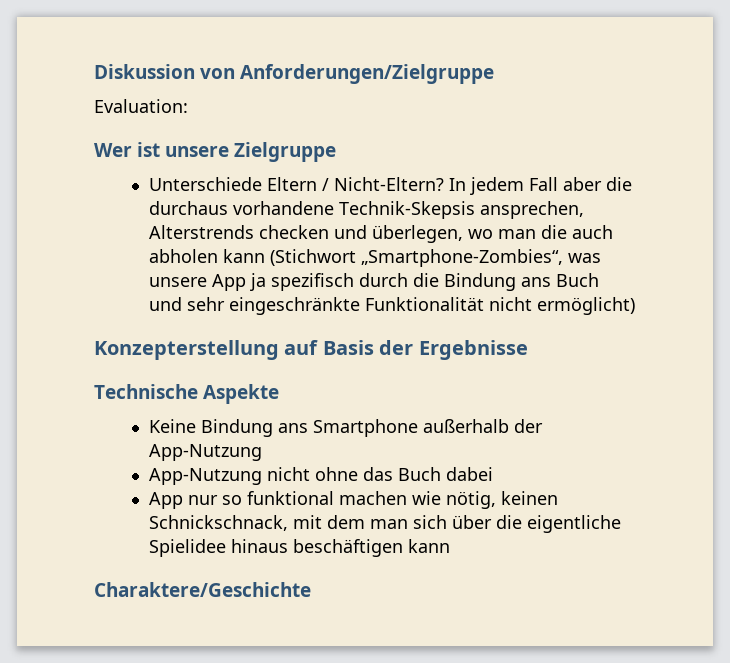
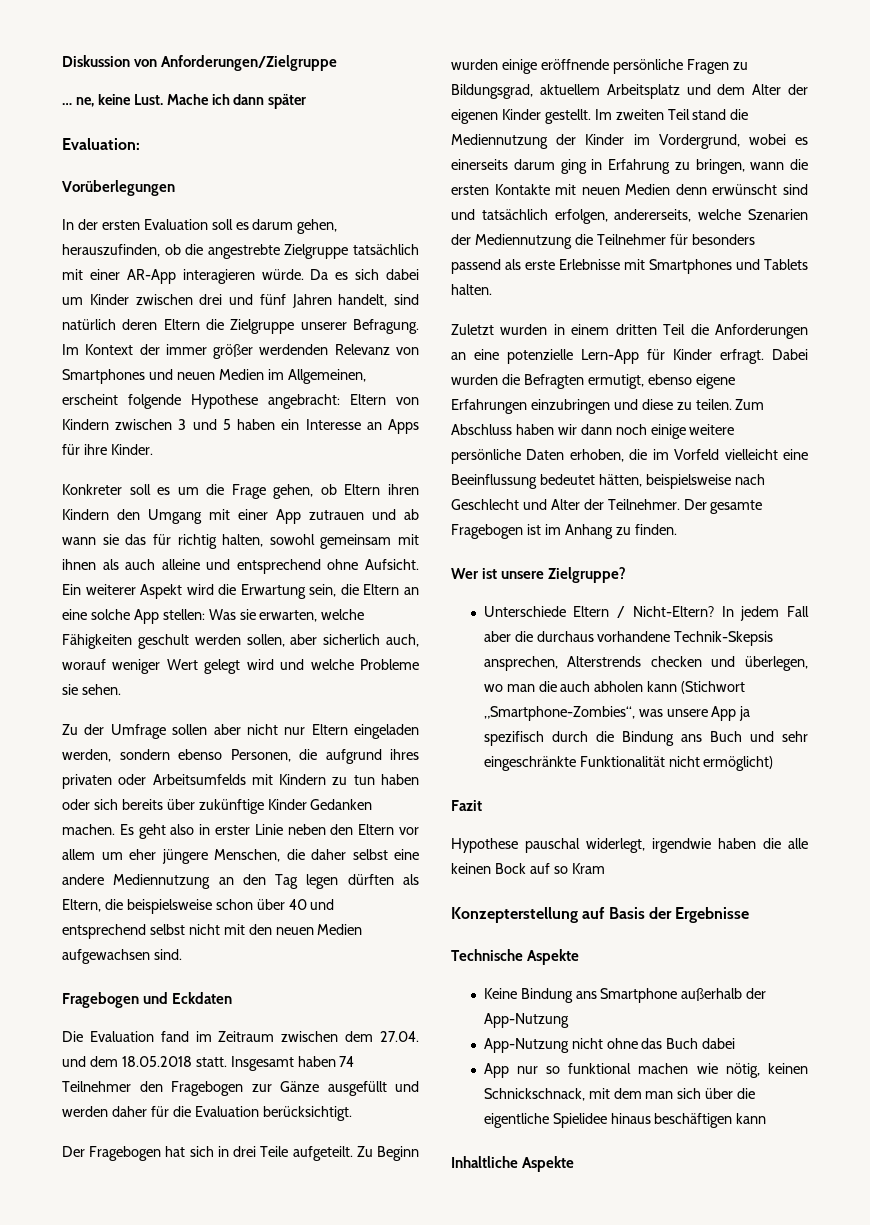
+ … ne, keine Lust. Mache ich dann später
  Evaluation:
+ Vorüberlegungen
+ In der ersten Evaluation soll es darum gehen, herauszufinden, ob die angestrebte Zielgruppe tatsächlich mit einer AR-App interagieren würde. Da es sich dabei um Kinder zwischen drei und fünf Jahren handelt, sind natürlich deren Eltern die Zielgruppe unserer Befragung. Im Kontext der immer größer werdenden Relevanz von Smartphones und neuen Medien im Allgemeinen, erscheint folgende Hypothese angebracht: Eltern von Kindern zwischen 3 und 5 haben ein Interesse an Apps für ihre Kinder.
+ Konkreter soll es um die Frage gehen, ob Eltern ihren Kindern den Umgang mit einer App zutrauen und ab wann sie das für richtig halten, sowohl gemeinsam mit ihnen als auch alleine und entsprechend ohne Aufsicht. Ein weiterer Aspekt wird die Erwartung sein, die Eltern an eine solche App stellen: Was sie erwarten, welche Fähigkeiten geschult werden sollen, aber sicherlich auch, worauf weniger Wert gelegt wird und welche Probleme sie sehen.
+ Zu der Umfrage sollen aber nicht nur Eltern eingeladen werden, sondern ebenso Personen, die aufgrund ihres privaten oder Arbeitsumfelds mit Kindern zu tun haben oder sich bereits über zukünftige Kinder Gedanken machen. Es geht also in erster Linie neben den Eltern vor allem um eher jüngere Menschen, die daher selbst eine andere Mediennutzung an den Tag legen dürften als Eltern, die beispielsweise schon über 40 und entsprechend selbst nicht mit den neuen Medien aufgewachsen sind.
+ Fragebogen und Eckdaten
+ Die Evaluation fand im Zeitraum zwischen dem 27.04. und dem 18.05.2018 statt. Insgesamt haben 74 Teilnehmer den Fragebogen zur Gänze ausgefüllt und werden daher für die Evaluation berücksichtigt.
+ Der Fragebogen hat sich in drei Teile aufgeteilt. Zu Beginn wurden einige eröffnende persönliche Fragen zu Bildungsgrad, aktuellem Arbeitsplatz und dem Alter der eigenen Kinder gestellt. Im zweiten Teil stand die Mediennutzung der Kinder im Vordergrund, wobei es einerseits darum ging in Erfahrung zu bringen, wann die ersten Kontakte mit neuen Medien denn erwünscht sind und tatsächlich erfolgen, andererseits, welche Szenarien der Mediennutzung die Teilnehmer für besonders passend als erste Erlebnisse mit Smartphones und Tablets halten.
+ Zuletzt wurden in einem dritten Teil die Anforderungen an eine potenzielle Lern-App für Kinder erfragt. Dabei wurden die Befragten ermutigt, ebenso eigene Erfahrungen einzubringen und diese zu teilen. Zum Abschluss haben wir dann noch einige weitere persönliche Daten erhoben, die im Vorfeld vielleicht eine Beeinflussung bedeutet hätten, beispielsweise nach Geschlecht und Alter der Teilnehmer. Der gesamte Fragebogen ist im Anhang zu finden.
- Wer ist unsere Zielgruppe
+ Wer ist unsere Zielgruppe?
+ Fazit
+ Hypothese pauschal widerlegt, irgendwie haben die alle keinen Bock auf so Kram
- Charaktere/Geschichte
+ Inhaltliche Aspekte

